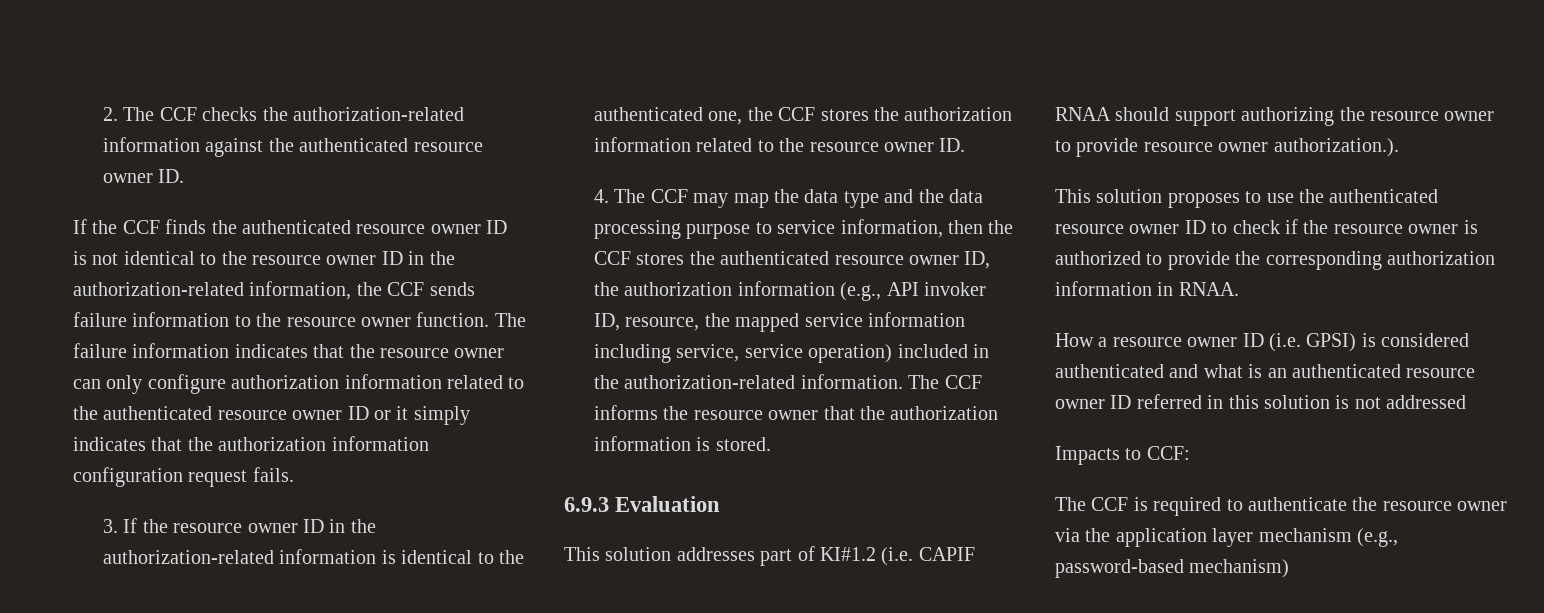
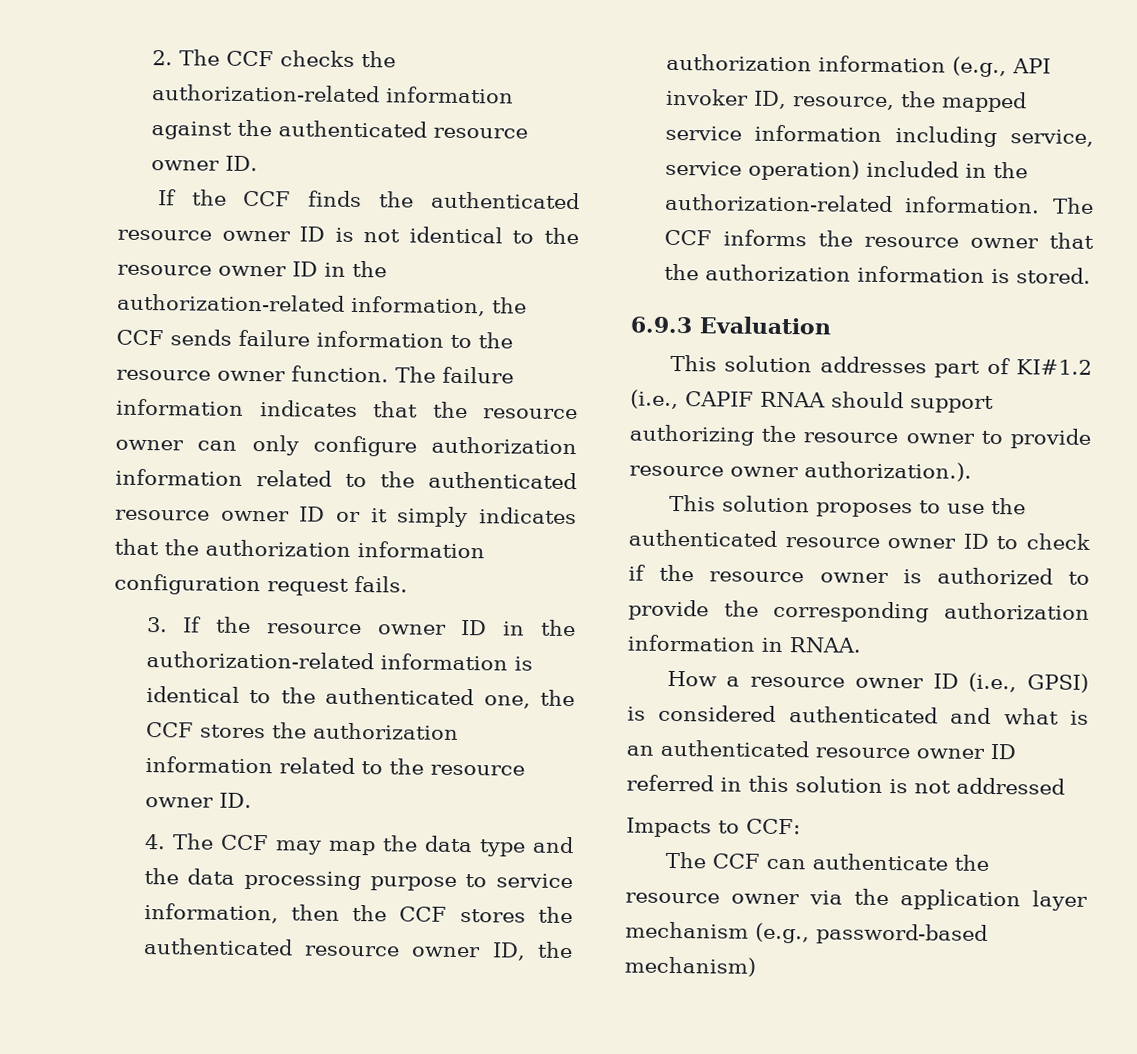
- This solution addresses part of KI#1.2 (i.e. CAPIF RNAA should support authorizing the resource owner to provide resource owner authorization.).
+ This solution addresses part of KI#1.2 (i.e., CAPIF RNAA should support authorizing the resource owner to provide resource owner authorization.).
- How a resource owner ID (i.e. GPSI) is considered authenticated and what is an authenticated resource owner ID referred in this solution is not addressed
+ How a resource owner ID (i.e., GPSI) is considered authenticated and what is an authenticated resource owner ID referred in this solution is not addressed
- The CCF is required to authenticate the resource owner via the application layer mechanism (e.g., password-based mechanism)
+ The CCF can authenticate the resource owner via the application layer mechanism (e.g., password-based mechanism)

